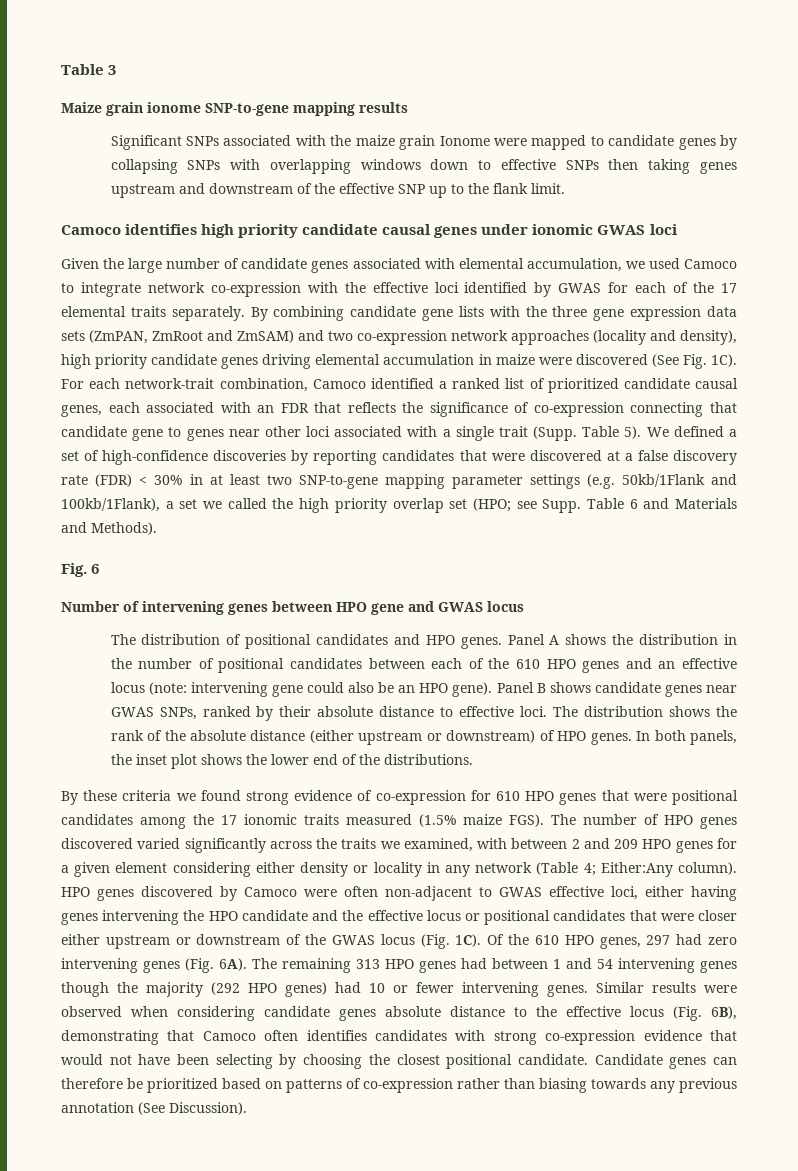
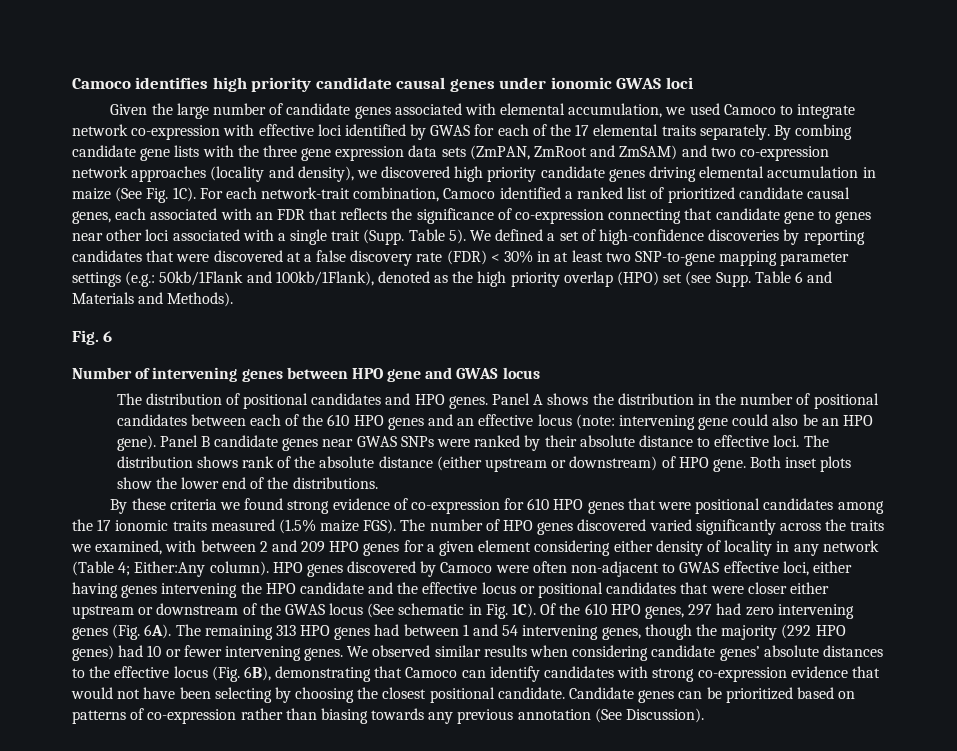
- Table 3
- Maize grain ionome SNP-to-gene mapping results
- Significant SNPs associated with the maize grain Ionome were mapped to candidate genes by collapsing SNPs with overlapping windows down to effective SNPs then taking genes upstream and downstream of the effective SNP up to the flank limit.
- Given the large number of candidate genes associated with elemental accumulation, we used Camoco to integrate network co-expression with the effective loci identified by GWAS for each of the 17 elemental traits separately.
+ Given the large number of candidate genes associated with elemental accumulation, we used Camoco to integrate network co-expression with effective loci identified by GWAS for each of the 17 elemental traits separately.
- By combining candidate gene lists with the three gene expression data sets (ZmPAN, ZmRoot and ZmSAM) and two co-expression network approaches (locality and density), high priority candidate genes driving elemental accumulation in maize were discovered (See Fig. 1C).
+ By combing candidate gene lists with the three gene expression data sets (ZmPAN, ZmRoot and ZmSAM) and two co-expression network approaches (locality and density), we discovered high priority candidate genes driving elemental accumulation in maize (See Fig. 1C).
- We defined a set of high-confidence discoveries by reporting candidates that were discovered at a false discovery rate (FDR) < 30% in at least two SNP-to-gene mapping parameter settings (e.g. 50kb/1Flank and 100kb/1Flank), a set we called the high priority overlap set (HPO; see Supp.
+ We defined a set of high-confidence discoveries by reporting candidates that were discovered at a false discovery rate (FDR) < 30% in at least two SNP-to-gene mapping parameter settings (e.g.: 50kb/1Flank and 100kb/1Flank), denoted as the high priority overlap (HPO) set (see Supp.
- Panel B shows candidate genes near GWAS SNPs, ranked by their absolute distance to effective loci.
+ Panel B candidate genes near GWAS SNPs were ranked by their absolute distance to effective loci.
- The distribution shows the rank of the absolute distance (either upstream or downstream) of HPO genes. In both panels, the inset plot shows the lower end of the distributions.
+ The distribution shows rank of the absolute distance (either upstream or downstream) of HPO gene. Both inset plots show the lower end of the distributions.
- The number of HPO genes discovered varied significantly across the traits we examined, with between 2 and 209 HPO genes for a given element considering either density or locality in any network (Table 4; Either:Any column).
+ The number of HPO genes discovered varied significantly across the traits we examined, with between 2 and 209 HPO genes for a given element considering either density of locality in any network (Table 4; Either:Any column).
- HPO genes discovered by Camoco were often non-adjacent to GWAS effective loci, either having genes intervening the HPO candidate and the effective locus or positional candidates that were closer either upstream or downstream of the GWAS locus (Fig. 1C).
+ HPO genes discovered by Camoco were often non-adjacent to GWAS effective loci, either having genes intervening the HPO candidate and the effective locus or positional candidates that were closer either upstream or downstream of the GWAS locus (See schematic in Fig. 1C).
- The remaining 313 HPO genes had between 1 and 54 intervening genes though the majority (292 HPO genes) had 10 or fewer intervening genes.
+ The remaining 313 HPO genes had between 1 and 54 intervening genes, though the majority (292 HPO genes) had 10 or fewer intervening genes.
- Similar results were observed when considering candidate genes absolute distance to the effective locus (Fig. 6B), demonstrating that Camoco often identifies candidates with strong co-expression evidence that would not have been selecting by choosing the closest positional candidate.
+ We observed similar results when considering candidate genes’ absolute distances to the effective locus (Fig. 6B), demonstrating that Camoco can identify candidates with strong co-expression evidence that would not have been selecting by choosing the closest positional candidate.
- Candidate genes can therefore be prioritized based on patterns of co-expression rather than biasing towards any previous annotation (See Discussion).
+ Candidate genes can be prioritized based on patterns of co-expression rather than biasing towards any previous annotation (See Discussion).

